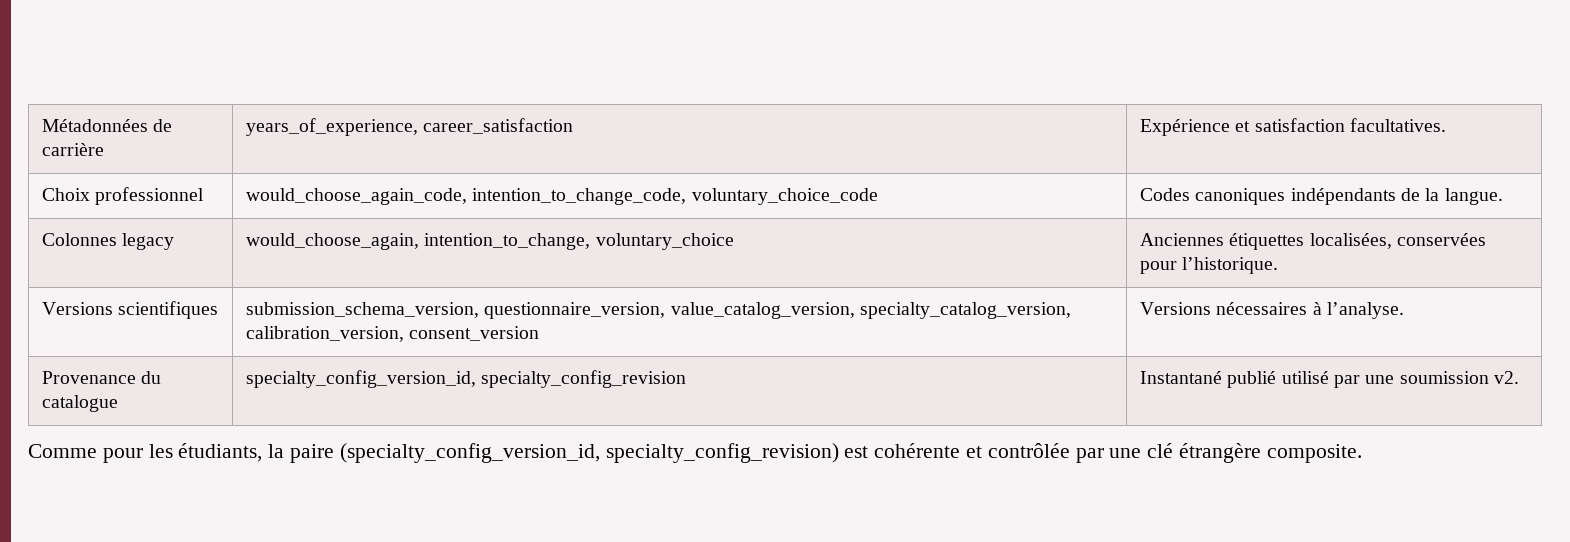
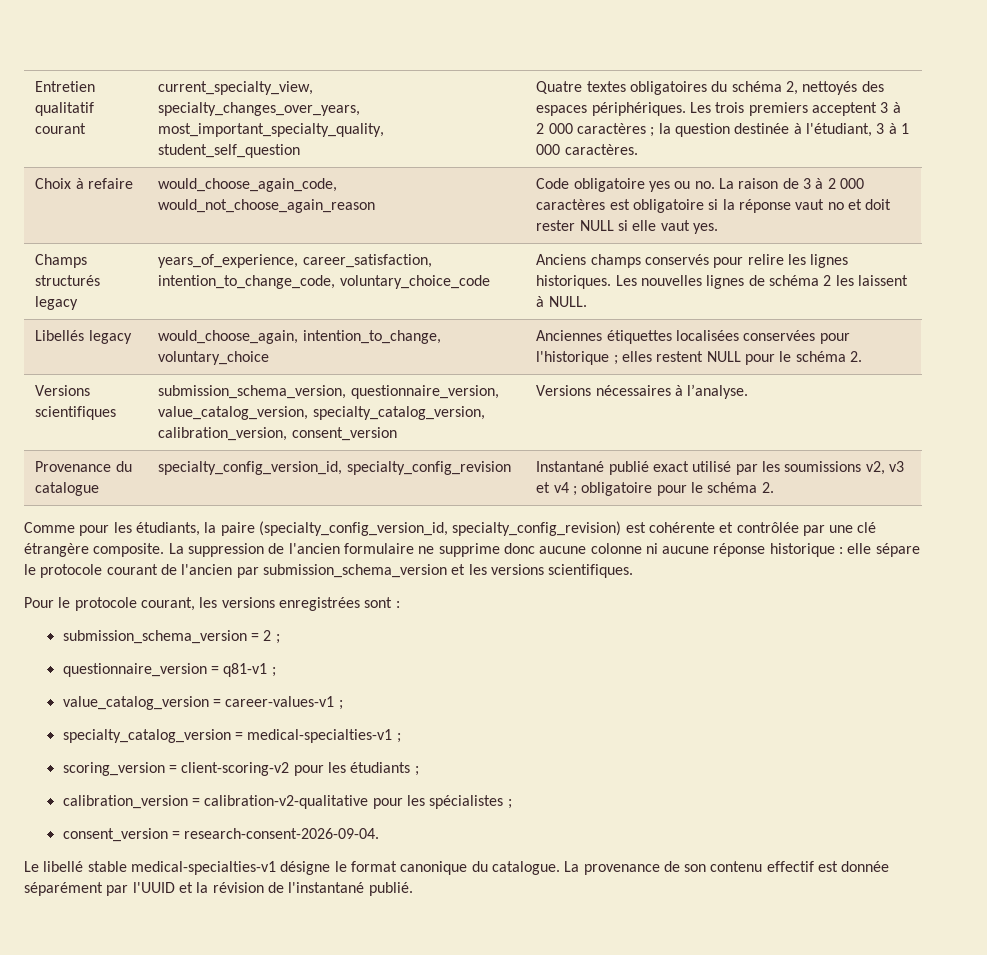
- Métadonnées de carrière | years_of_experience, career_satisfaction | Expérience et satisfaction facultatives.
- Choix professionnel | would_choose_again_code, intention_to_change_code, voluntary_choice_code | Codes canoniques indépendants de la langue.
- Colonnes legacy | would_choose_again, intention_to_change, voluntary_choice | Anciennes étiquettes localisées, conservées pour l’historique.
+ Entretien qualitatif courant | current_specialty_view, specialty_changes_over_years, most_important_specialty_quality, student_self_question | Quatre textes obligatoires du schéma 2, nettoyés des espaces périphériques. Les trois premiers acceptent 3 à 2 000 caractères ; la question destinée à l'étudiant, 3 à 1 000 caractères.
+ Choix à refaire | would_choose_again_code, would_not_choose_again_reason | Code obligatoire yes ou no. La raison de 3 à 2 000 caractères est obligatoire si la réponse vaut no et doit rester NULL si elle vaut yes.
+ Champs structurés legacy | years_of_experience, career_satisfaction, intention_to_change_code, voluntary_choice_code | Anciens champs conservés pour relire les lignes historiques. Les nouvelles lignes de schéma 2 les laissent à NULL.
+ Libellés legacy | would_choose_again, intention_to_change, voluntary_choice | Anciennes étiquettes localisées conservées pour l'historique ; elles restent NULL pour le schéma 2.
- Provenance du catalogue | specialty_config_version_id, specialty_config_revision | Instantané publié utilisé par une soumission v2.
+ Provenance du catalogue | specialty_config_version_id, specialty_config_revision | Instantané publié exact utilisé par les soumissions v2, v3 et v4 ; obligatoire pour le schéma 2.
+ La suppression de l'ancien formulaire ne supprime donc aucune colonne ni aucune réponse historique : elle sépare le protocole courant de l'ancien par submission_schema_version et les versions scientifiques.
+ Pour le protocole courant, les versions enregistrées sont :
+ submission_schema_version = 2 ;
+ questionnaire_version = q81-v1 ;
+ value_catalog_version = career-values-v1 ;
+ specialty_catalog_version = medical-specialties-v1 ;
+ scoring_version = client-scoring-v2 pour les étudiants ;
+ calibration_version = calibration-v2-qualitative pour les spécialistes ;
+ consent_version = research-consent-2026-09-04.
+ Le libellé stable medical-specialties-v1 désigne le format canonique du catalogue. La provenance de son contenu effectif est donnée séparément par l'UUID et la révision de l'instantané publié.

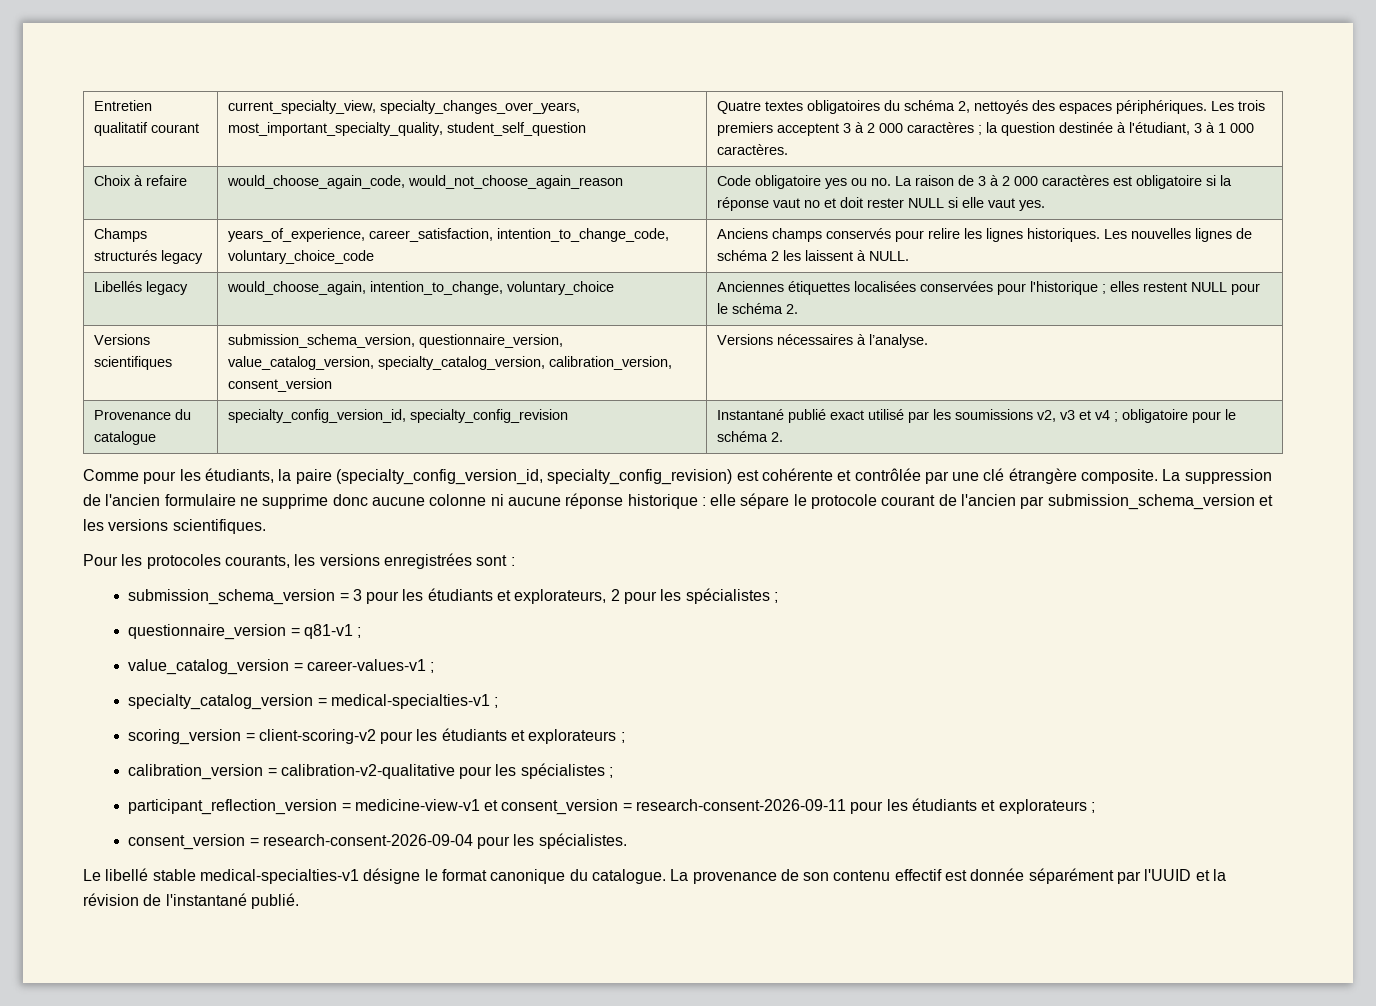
- Pour le protocole courant, les versions enregistrées sont :
+ Pour les protocoles courants, les versions enregistrées sont :
- submission_schema_version = 2 ;
+ submission_schema_version = 3 pour les étudiants et explorateurs, 2 pour les spécialistes ;
- scoring_version = client-scoring-v2 pour les étudiants ;
+ scoring_version = client-scoring-v2 pour les étudiants et explorateurs ;
- consent_version = research-consent-2026-09-04.
+ participant_reflection_version = medicine-view-v1 et consent_version = research-consent-2026-09-11 pour les étudiants et explorateurs ;
+ consent_version = research-consent-2026-09-04 pour les spécialistes.

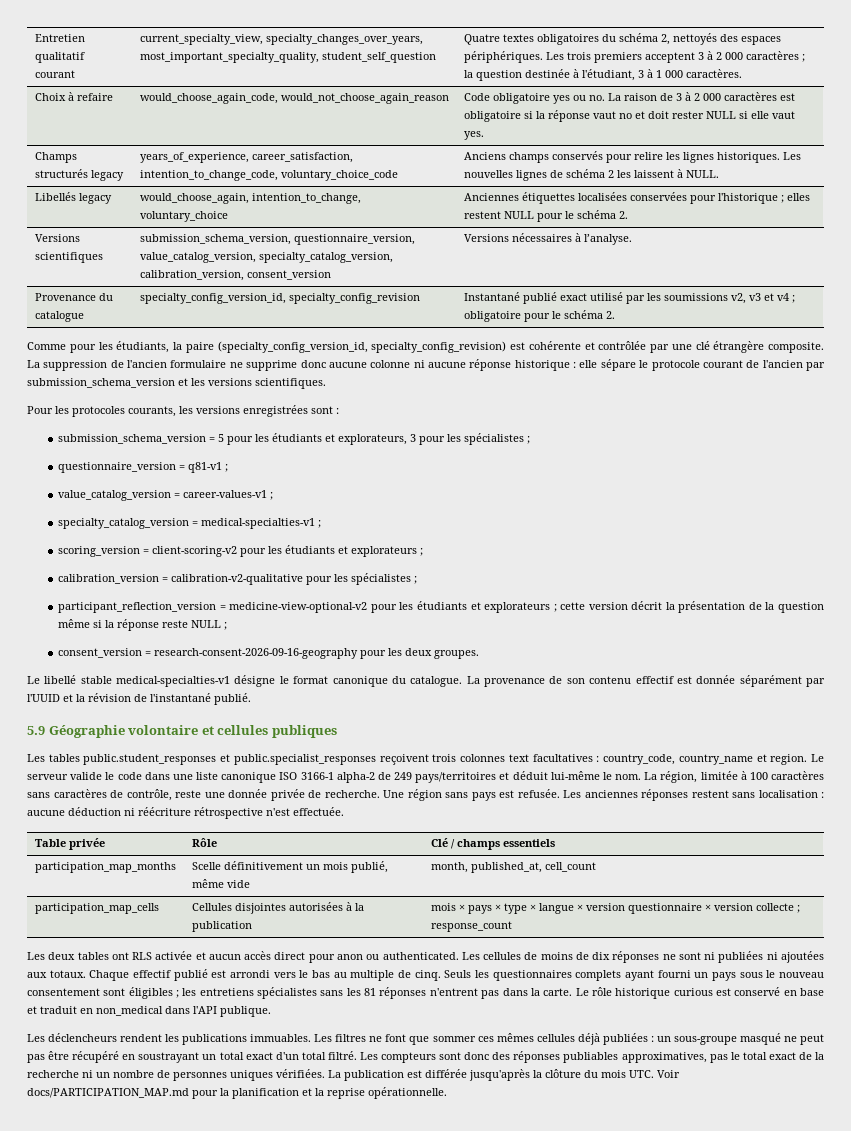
- submission_schema_version = 3 pour les étudiants et explorateurs, 2 pour les spécialistes ;
+ submission_schema_version = 5 pour les étudiants et explorateurs, 3 pour les spécialistes ;
- participant_reflection_version = medicine-view-v1 et consent_version = research-consent-2026-09-11 pour les étudiants et explorateurs ;
- consent_version = research-consent-2026-09-04 pour les spécialistes.
+ participant_reflection_version = medicine-view-optional-v2 pour les étudiants et explorateurs ; cette version décrit la présentation de la question même si la réponse reste NULL ;
+ consent_version = research-consent-2026-09-16-geography pour les deux groupes.
+ 5.9 Géographie volontaire et cellules publiques
+ Les tables public.student_responses et public.specialist_responses reçoivent trois colonnes text facultatives : country_code, country_name et region. Le serveur valide le code dans une liste canonique ISO 3166-1 alpha-2 de 249 pays/territoires et déduit lui-même le nom. La région, limitée à 100 caractères sans caractères de contrôle, reste une donnée privée de recherche. Une région sans pays est refusée. Les anciennes réponses restent sans localisation : aucune déduction ni réécriture rétrospective n'est effectuée.
+ Table privée | Rôle | Clé / champs essentiels
+ participation_map_months | Scelle définitivement un mois publié, même vide | month, published_at, cell_count
+ participation_map_cells | Cellules disjointes autorisées à la publication | mois × pays × type × langue × version questionnaire × version collecte ; response_count
+ Les deux tables ont RLS activée et aucun accès direct pour anon ou authenticated. Les cellules de moins de dix réponses ne sont ni publiées ni ajoutées aux totaux. Chaque effectif publié est arrondi vers le bas au multiple de cinq. Seuls les questionnaires complets ayant fourni un pays sous le nouveau consentement sont éligibles ; les entretiens spécialistes sans les 81 réponses n'entrent pas dans la carte. Le rôle historique curious est conservé en base et traduit en non_medical dans l'API publique.
+ Les déclencheurs rendent les publications immuables. Les filtres ne font que sommer ces mêmes cellules déjà publiées : un sous-groupe masqué ne peut pas être récupéré en soustrayant un total exact d'un total filtré. Les compteurs sont donc des réponses publiables approximatives, pas le total exact de la recherche ni un nombre de personnes uniques vérifiées. La publication est différée jusqu'après la clôture du mois UTC. Voir docs/PARTICIPATION_MAP.md pour la planification et la reprise opérationnelle.

